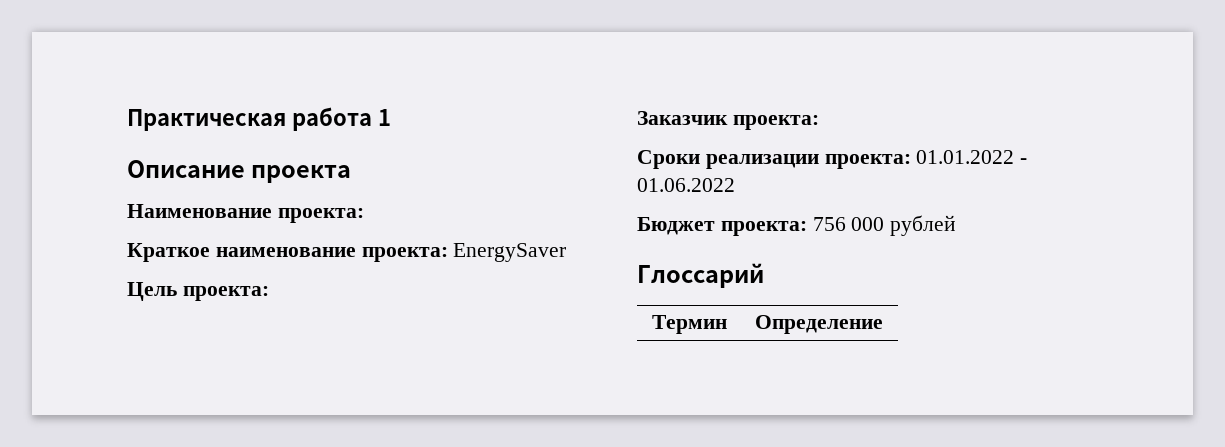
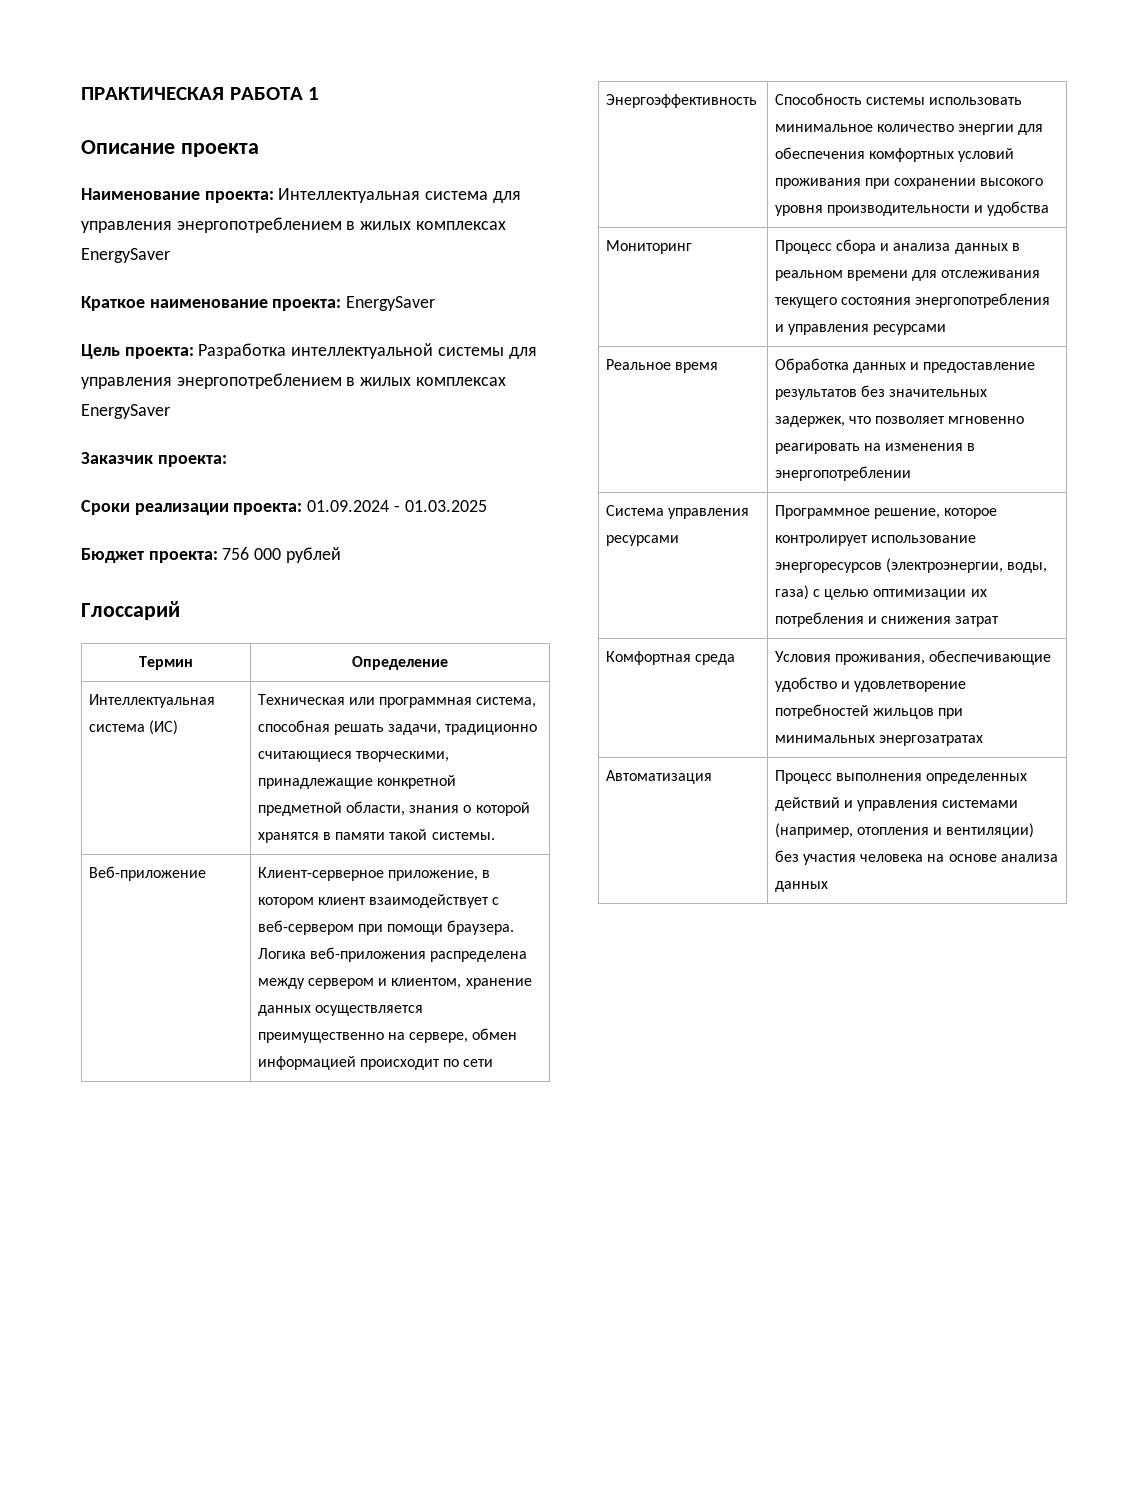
- Практическая работа 1
+ ПРАКТИЧЕСКАЯ РАБОТА 1
- Наименование проекта:
+ Наименование проекта: Интеллектуальная система для управления энергопотреблением в жилых комплексах EnergySaver
- Цель проекта:
+ Цель проекта: Разработка интеллектуальной системы для управления энергопотреблением в жилых комплексах EnergySaver
- Сроки реализации проекта: 01.01.2022 - 01.06.2022
+ Сроки реализации проекта: 01.09.2024 - 01.03.2025
+ Интеллектуальная система (ИС) | Техническая или программная система, способная решать задачи, традиционно считающиеся творческими, принадлежащие конкретной предметной области, знания о которой хранятся в памяти такой системы.
+ Веб-приложение | Клиент-серверное приложение, в котором клиент взаимодействует с веб-сервером при помощи браузера. Логика веб-приложения распределена между сервером и клиентом, хранение данных осуществляется преимущественно на сервере, обмен информацией происходит по сети
+ Энергоэффективность | Способность системы использовать минимальное количество энергии для обеспечения комфортных условий проживания при сохранении высокого уровня производительности и удобства
+ Мониторинг | Процесс сбора и анализа данных в реальном времени для отслеживания текущего состояния энергопотребления и управления ресурсами
+ Реальное время | Обработка данных и предоставление результатов без значительных задержек, что позволяет мгновенно реагировать на изменения в энергопотреблении
+ Система управления ресурсами | Программное решение, которое контролирует использование энергоресурсов (электроэнергии, воды, газа) с целью оптимизации их потребления и снижения затрат
+ Комфортная среда | Условия проживания, обеспечивающие удобство и удовлетворение потребностей жильцов при минимальных энергозатратах
+ Автоматизация | Процесс выполнения определенных действий и управления системами (например, отопления и вентиляции) без участия человека на основе анализа данных

